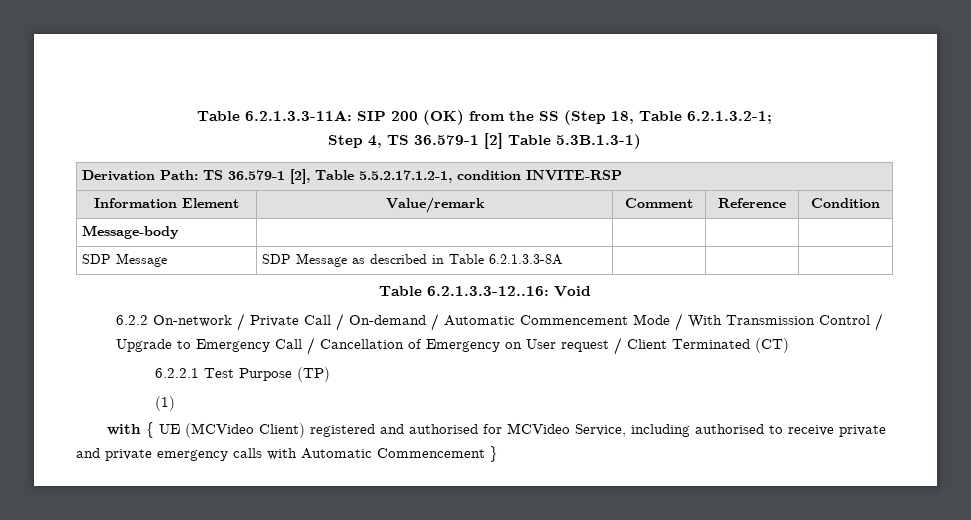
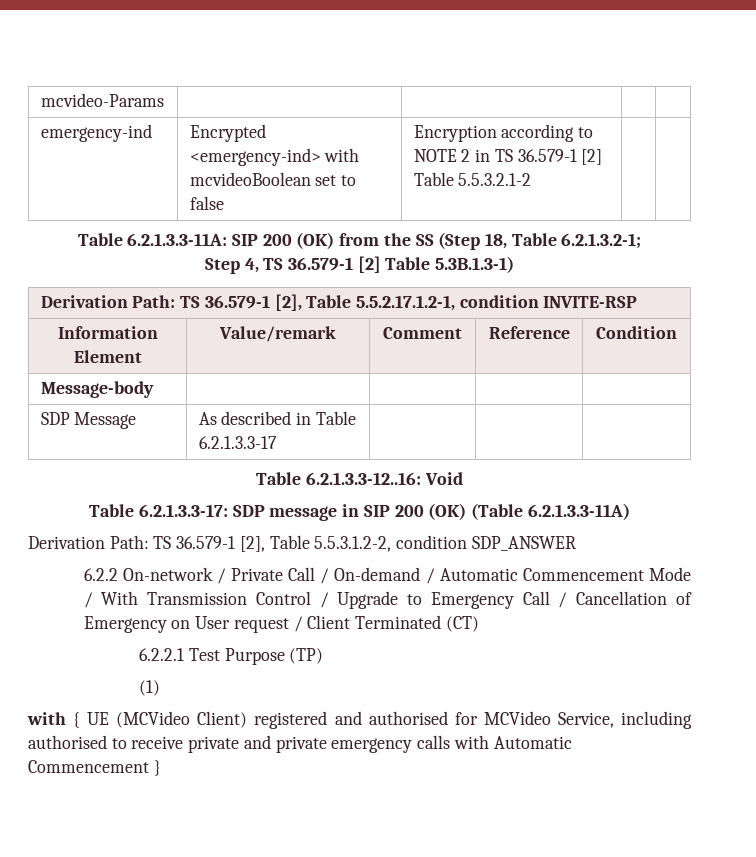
+ mcvideo-Params | | | |
+ emergency-ind | Encrypted <emergency-ind> with mcvideoBoolean set to false | Encryption according to NOTE 2 in TS 36.579-1 [2] Table 5.5.3.2.1-2 | |
- SDP Message | SDP Message as described in Table 6.2.1.3.3-8A | | |
+ SDP Message | As described in Table 6.2.1.3.3-17 | | |
+ Table 6.2.1.3.3-17: SDP message in SIP 200 (OK) (Table 6.2.1.3.3-11A)
+ Derivation Path: TS 36.579-1 [2], Table 5.5.3.1.2-2, condition SDP_ANSWER

